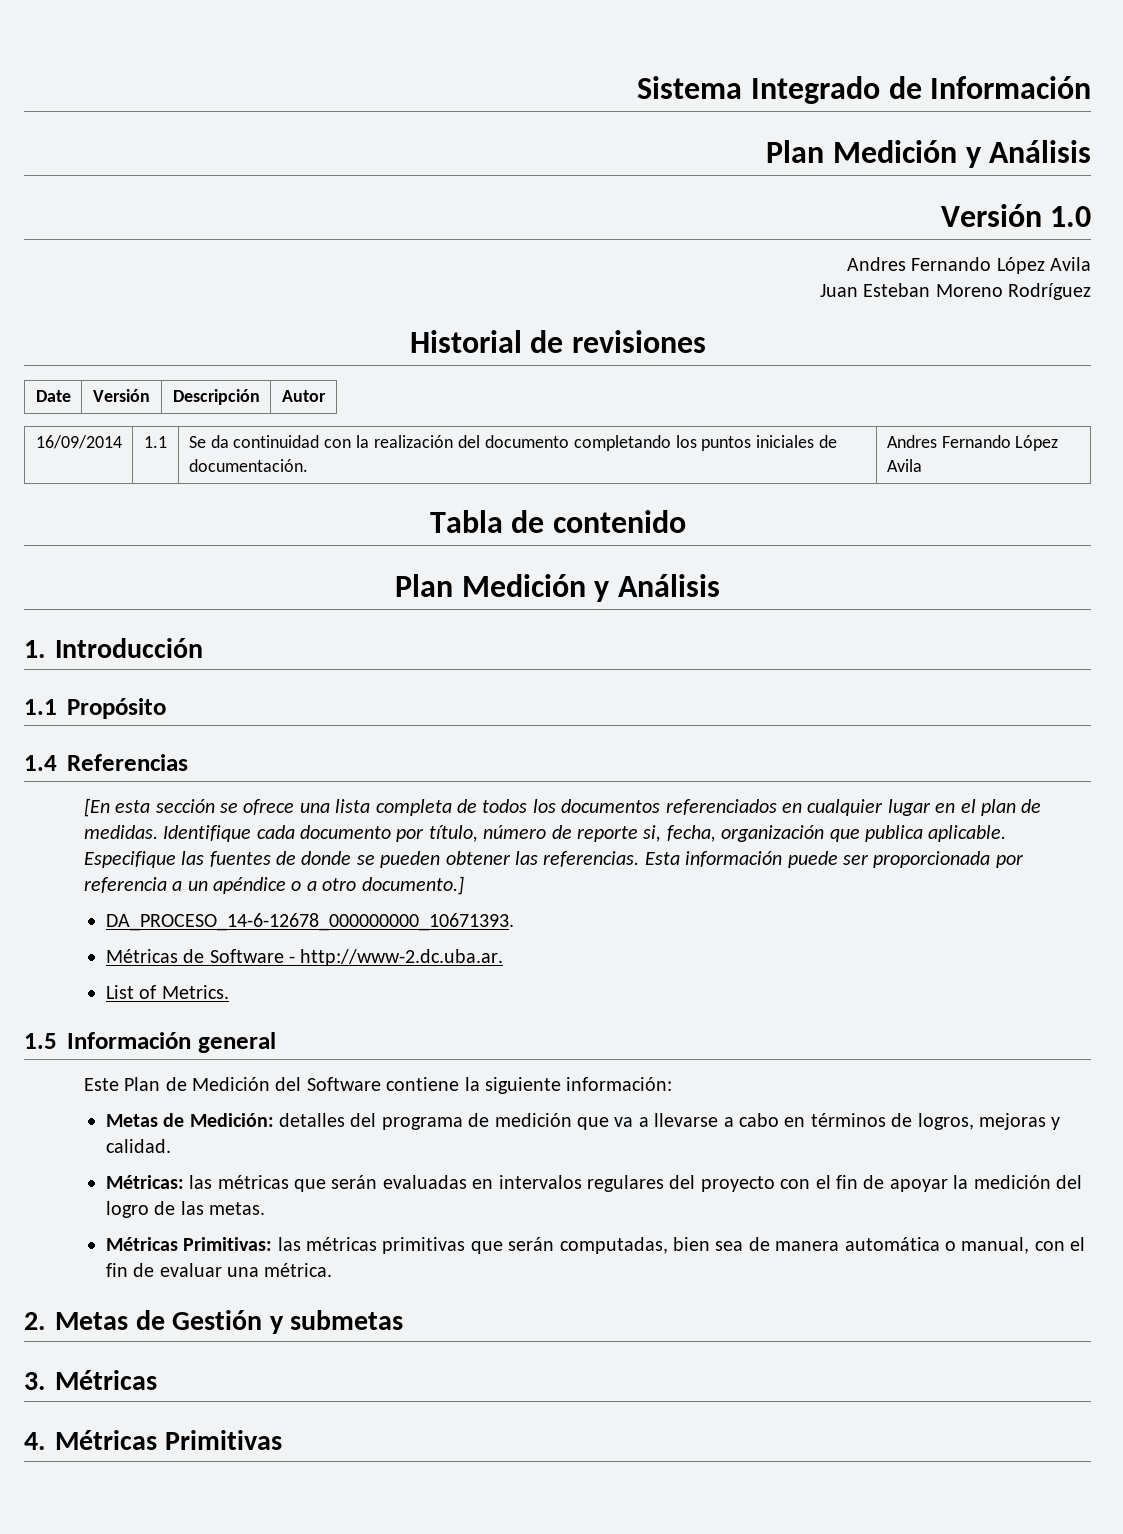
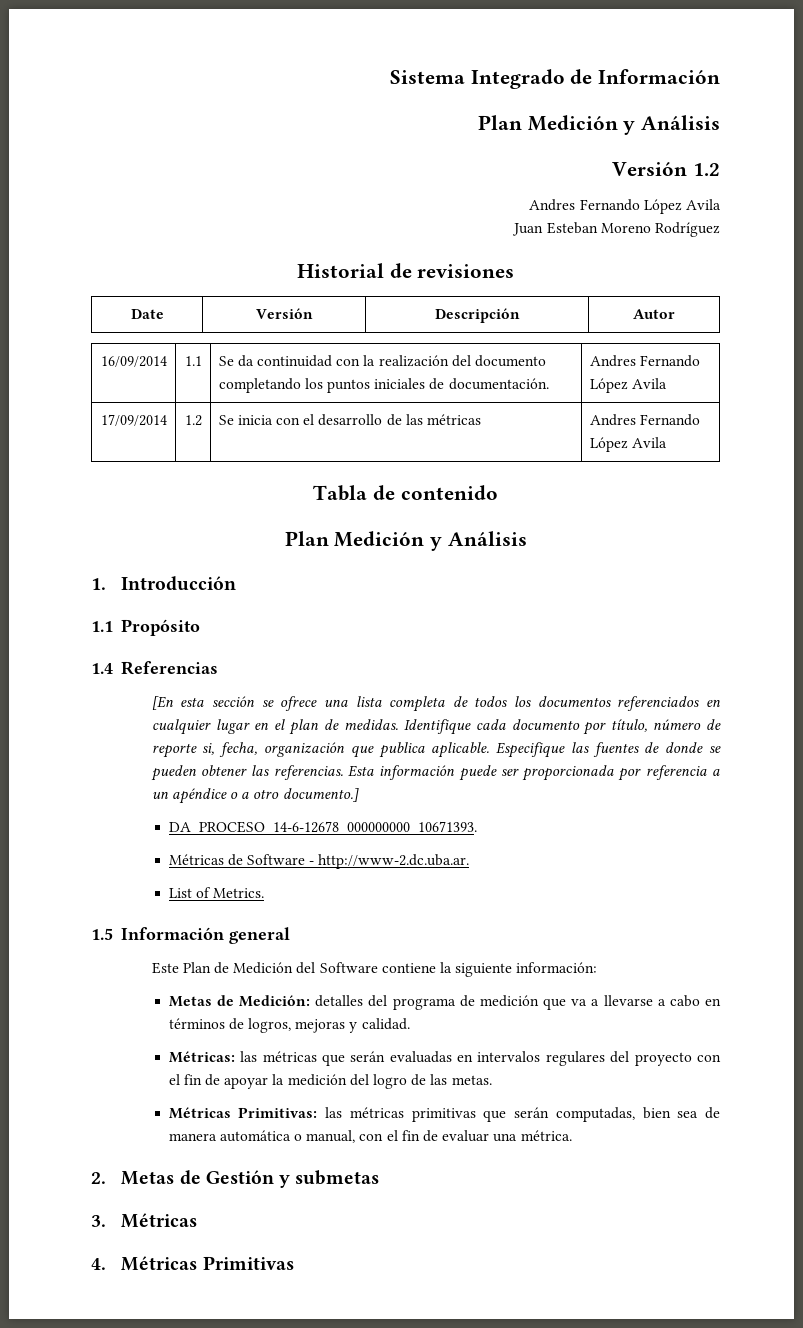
- Versión 1.0
+ Versión 1.2
+ 17/09/2014 | 1.2 | Se inicia con el desarrollo de las métricas | Andres Fernando López Avila

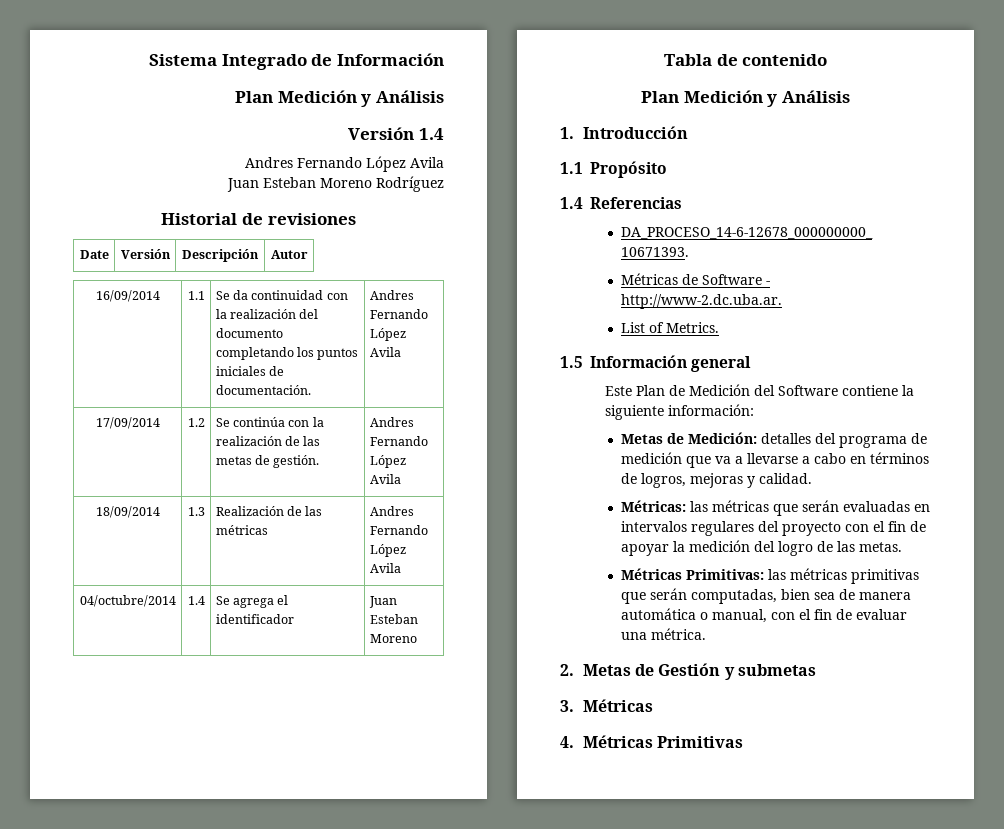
- Versión 1.2
+ Versión 1.4
- 17/09/2014 | 1.2 | Se inicia con el desarrollo de las métricas | Andres Fernando López Avila
+ 17/09/2014 | 1.2 | Se continúa con la realización de las metas de gestión. | Andres Fernando López Avila
+ 18/09/2014 | 1.3 | Realización de las métricas | Andres Fernando López Avila
+ 04/octubre/2014 | 1.4 | Se agrega el identificador | Juan Esteban Moreno
- [En esta sección se ofrece una lista completa de todos los documentos referenciados en cualquier lugar en el plan de medidas. Identifique cada documento por título, número de reporte si, fecha, organización que publica aplicable. Especifique las fuentes de donde se pueden obtener las referencias. Esta información puede ser proporcionada por referencia a un apéndice o a otro documento.]

